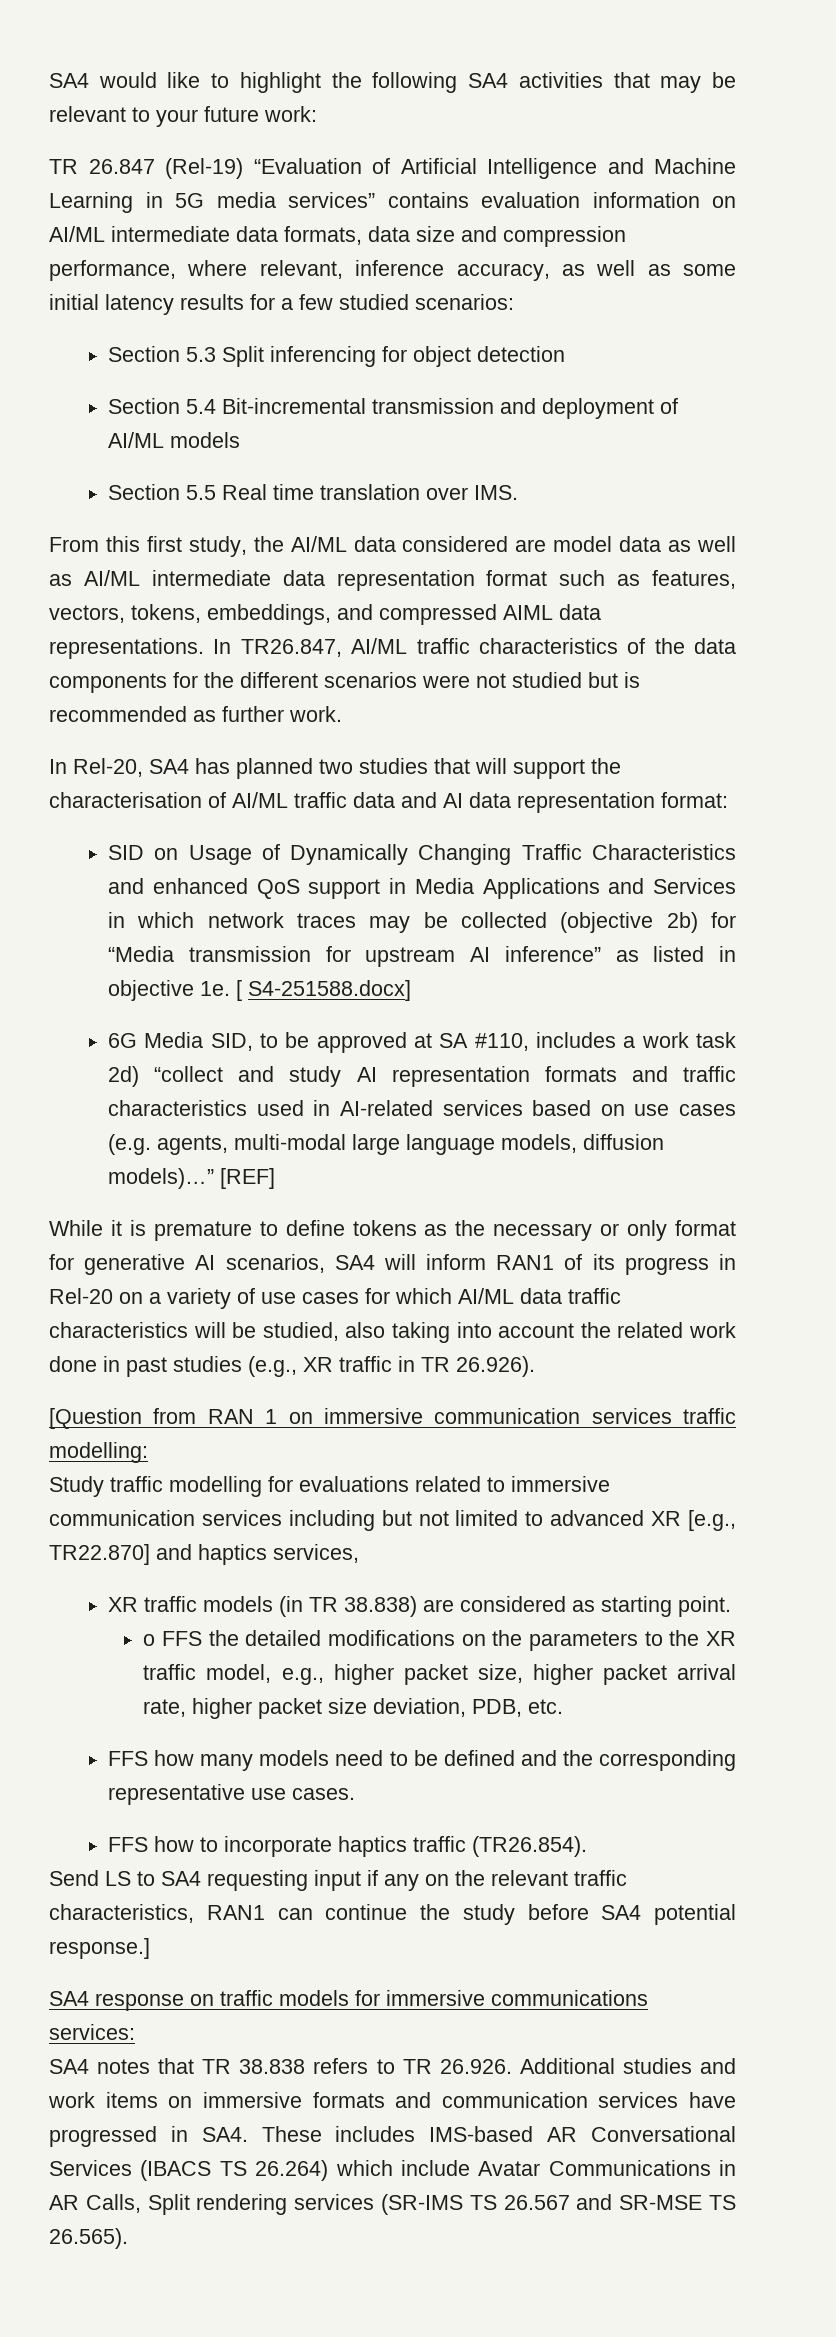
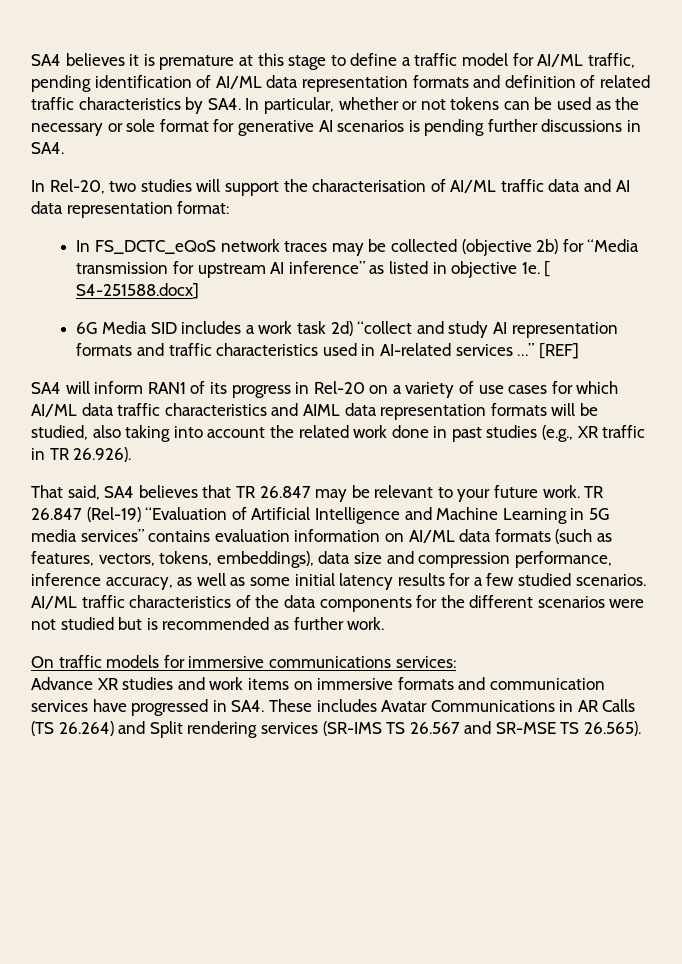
- SA4 would like to highlight the following SA4 activities that may be relevant to your future work:
- TR 26.847 (Rel-19) “Evaluation of Artificial Intelligence and Machine Learning in 5G media services” contains evaluation information on AI/ML intermediate data formats, data size and compression performance, where relevant, inference accuracy, as well as some initial latency results for a few studied scenarios:
- Section 5.3 Split inferencing for object detection
- Section 5.4 Bit-incremental transmission and deployment of AI/ML models
- Section 5.5 Real time translation over IMS.
- From this first study, the AI/ML data considered are model data as well as AI/ML intermediate data representation format such as features, vectors, tokens, embeddings, and compressed AIML data representations. In TR26.847, AI/ML traffic characteristics of the data components for the different scenarios were not studied but is recommended as further work.
+ SA4 believes it is premature at this stage to define a traffic model for AI/ML traffic, pending identification of AI/ML data representation formats and definition of related traffic characteristics by SA4. In particular, whether or not tokens can be used as the necessary or sole format for generative AI scenarios is pending further discussions in SA4.
- In Rel-20, SA4 has planned two studies that will support the characterisation of AI/ML traffic data and AI data representation format:
+ In Rel-20, two studies will support the characterisation of AI/ML traffic data and AI data representation format:
- SID on Usage of Dynamically Changing Traffic Characteristics and enhanced QoS support in Media Applications and Services in which network traces may be collected (objective 2b) for “Media transmission for upstream AI inference” as listed in objective 1e.
+ In FS_DCTC_eQoS network traces may be collected (objective 2b) for “Media transmission for upstream AI inference” as listed in objective 1e.
- 6G Media SID, to be approved at SA #110, includes a work task 2d) “collect and study AI representation formats and traffic characteristics used in AI-related services based on use cases (e.g. agents, multi-modal large language models, diffusion models)…” [REF]
- While it is premature to define tokens as the necessary or only format for generative AI scenarios, SA4 will inform RAN1 of its progress in Rel-20 on a variety of use cases for which AI/ML data traffic characteristics will be studied, also taking into account the related work done in past studies (e.g., XR traffic in TR 26.926).
+ 6G Media SID includes a work task 2d) “collect and study AI representation formats and traffic characteristics used in AI-related services …” [REF]
+ SA4 will inform RAN1 of its progress in Rel-20 on a variety of use cases for which AI/ML data traffic characteristics and AIML data representation formats will be studied, also taking into account the related work done in past studies (e.g., XR traffic in TR 26.926).
- [Question from RAN 1 on immersive communication services traffic modelling:
- Study traffic modelling for evaluations related to immersive communication services including but not limited to advanced XR [e.g., TR22.870] and haptics services,
- XR traffic models (in TR 38.838) are considered as starting point.
- o FFS the detailed modifications on the parameters to the XR traffic model, e.g., higher packet size, higher packet arrival rate, higher packet size deviation, PDB, etc.
- FFS how many models need to be defined and the corresponding representative use cases.
- FFS how to incorporate haptics traffic (TR26.854).
- Send LS to SA4 requesting input if any on the relevant traffic characteristics, RAN1 can continue the study before SA4 potential response.]
- SA4 response on traffic models for immersive communications services:
+ That said, SA4 believes that TR 26.847 may be relevant to your future work. TR 26.847 (Rel-19) “Evaluation of Artificial Intelligence and Machine Learning in 5G media services” contains evaluation information on AI/ML data formats (such as features, vectors, tokens, embeddings), data size and compression performance, inference accuracy, as well as some initial latency results for a few studied scenarios. AI/ML traffic characteristics of the data components for the different scenarios were not studied but is recommended as further work.
+ On traffic models for immersive communications services:
- SA4 notes that TR 38.838 refers to TR 26.926. Additional studies and work items on immersive formats and communication services have progressed in SA4. These includes IMS-based AR Conversational Services (IBACS TS 26.264) which include Avatar Communications in AR Calls, Split rendering services (SR-IMS TS 26.567 and SR-MSE TS 26.565).
+ Advance XR studies and work items on immersive formats and communication services have progressed in SA4. These includes Avatar Communications in AR Calls (TS 26.264) and Split rendering services (SR-IMS TS 26.567 and SR-MSE TS 26.565).

